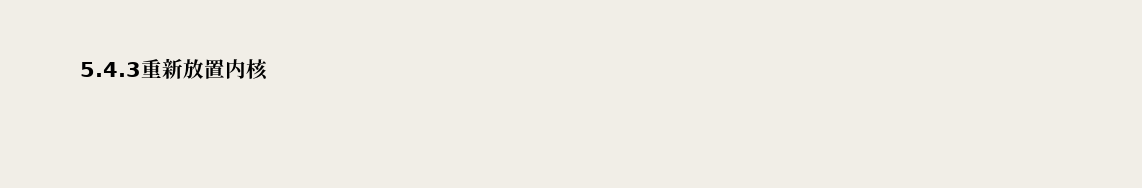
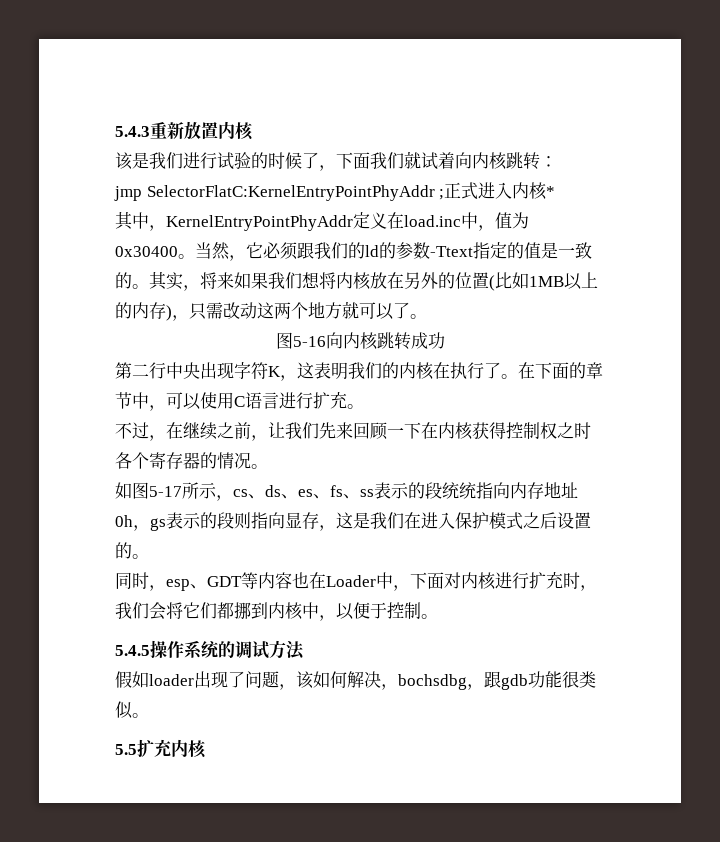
+ 该是我们进行试验的时候了，下面我们就试着向内核跳转：
+ jmp SelectorFlatC:KernelEntryPointPhyAddr ;正式进入内核*
+ 其中，KernelEntryPointPhyAddr定义在load.inc中，值为0x30400。当然，它必须跟我们的ld的参数-Ttext指定的值是一致的。其实，将来如果我们想将内核放在另外的位置(比如1MB以上的内存)，只需改动这两个地方就可以了。
+ 图5-16向内核跳转成功
+ 第二行中央出现字符K，这表明我们的内核在执行了。在下面的章节中，可以使用C语言进行扩充。
+ 不过，在继续之前，让我们先来回顾一下在内核获得控制权之时各个寄存器的情况。
+ 如图5-17所示，cs、ds、es、fs、ss表示的段统统指向内存地址0h，gs表示的段则指向显存，这是我们在进入保护模式之后设置的。
+ 同时，esp、GDT等内容也在Loader中，下面对内核进行扩充时，我们会将它们都挪到内核中，以便于控制。
+ 5.4.5操作系统的调试方法
+ 假如loader出现了问题，该如何解决，bochsdbg，跟gdb功能很类似。
+ 5.5扩充内核

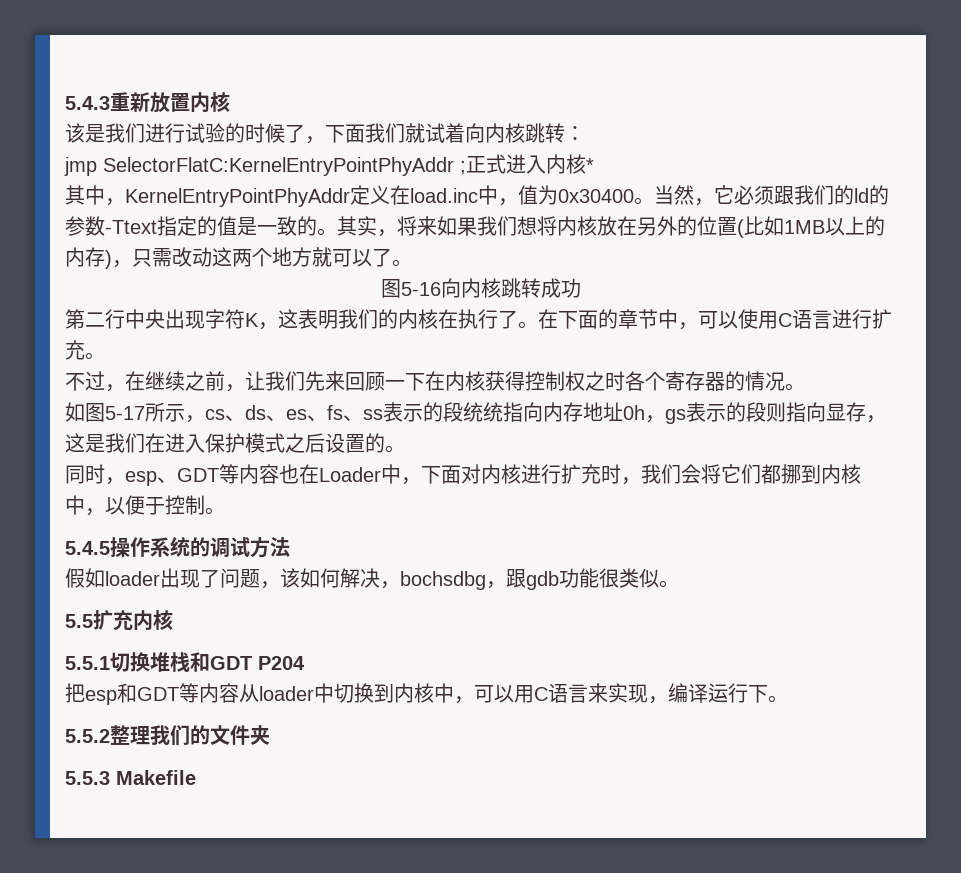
+ 5.5.1切换堆栈和GDT P204
+ 把esp和GDT等内容从loader中切换到内核中，可以用C语言来实现，编译运行下。
+ 5.5.2整理我们的文件夹
+ 5.5.3 Makefile

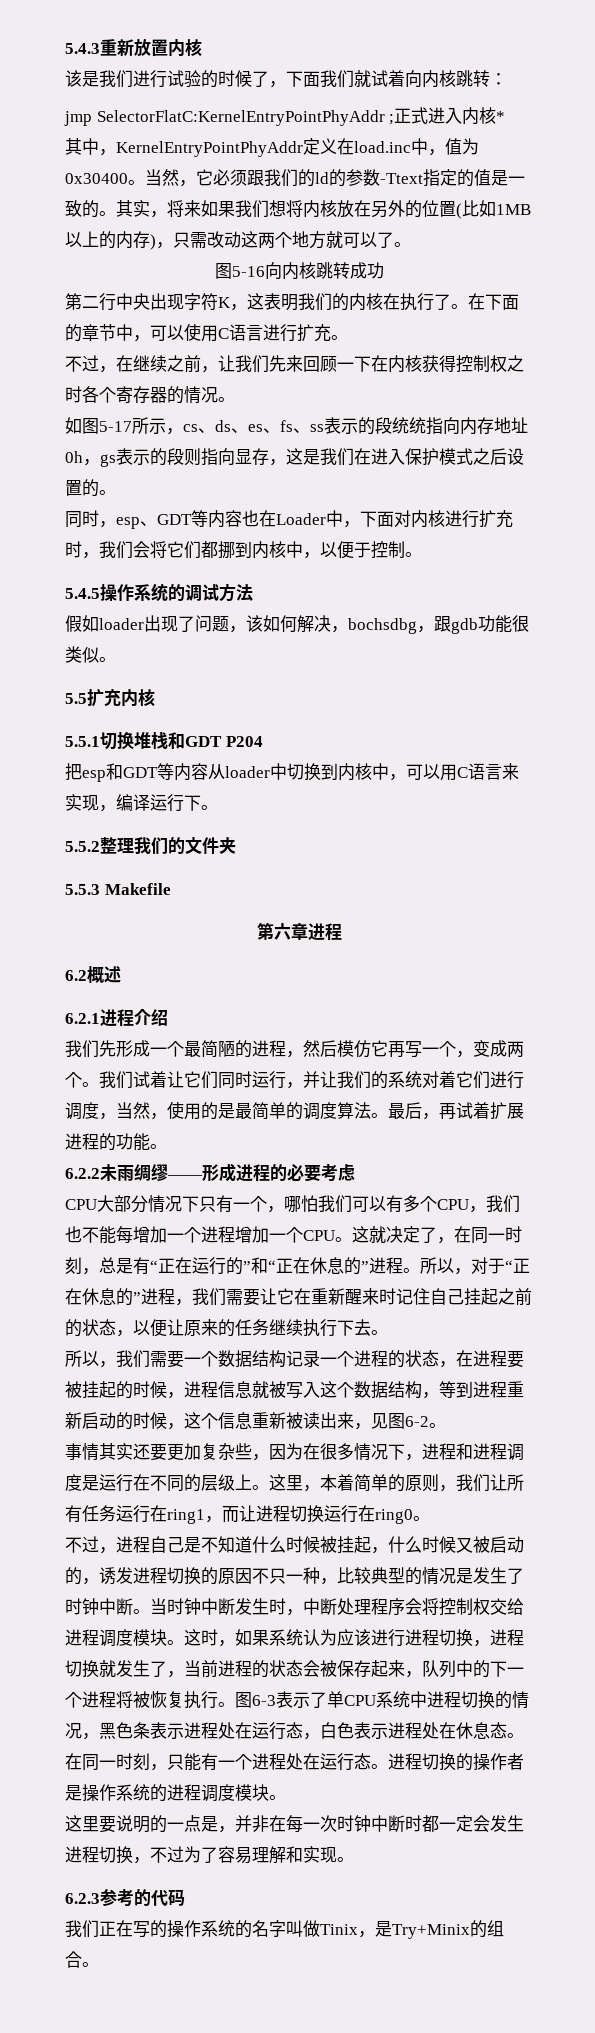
+ 第六章进程
+ 6.2概述
+ 6.2.1进程介绍
+ 我们先形成一个最简陋的进程，然后模仿它再写一个，变成两个。我们试着让它们同时运行，并让我们的系统对着它们进行调度，当然，使用的是最简单的调度算法。最后，再试着扩展进程的功能。
+ 6.2.2未雨绸缪——形成进程的必要考虑
+ CPU大部分情况下只有一个，哪怕我们可以有多个CPU，我们也不能每增加一个进程增加一个CPU。这就决定了，在同一时刻，总是有“正在运行的”和“正在休息的”进程。所以，对于“正在休息的”进程，我们需要让它在重新醒来时记住自己挂起之前的状态，以便让原来的任务继续执行下去。
+ 所以，我们需要一个数据结构记录一个进程的状态，在进程要被挂起的时候，进程信息就被写入这个数据结构，等到进程重新启动的时候，这个信息重新被读出来，见图6-2。
+ 事情其实还要更加复杂些，因为在很多情况下，进程和进程调度是运行在不同的层级上。这里，本着简单的原则，我们让所有任务运行在ring1，而让进程切换运行在ring0。
+ 不过，进程自己是不知道什么时候被挂起，什么时候又被启动的，诱发进程切换的原因不只一种，比较典型的情况是发生了时钟中断。当时钟中断发生时，中断处理程序会将控制权交给进程调度模块。这时，如果系统认为应该进行进程切换，进程切换就发生了，当前进程的状态会被保存起来，队列中的下一个进程将被恢复执行。图6-3表示了单CPU系统中进程切换的情况，黑色条表示进程处在运行态，白色表示进程处在休息态。在同一时刻，只能有一个进程处在运行态。进程切换的操作者是操作系统的进程调度模块。
+ 这里要说明的一点是，并非在每一次时钟中断时都一定会发生进程切换，不过为了容易理解和实现。
+ 6.2.3参考的代码
+ 我们正在写的操作系统的名字叫做Tinix，是Try+Minix的组合。

